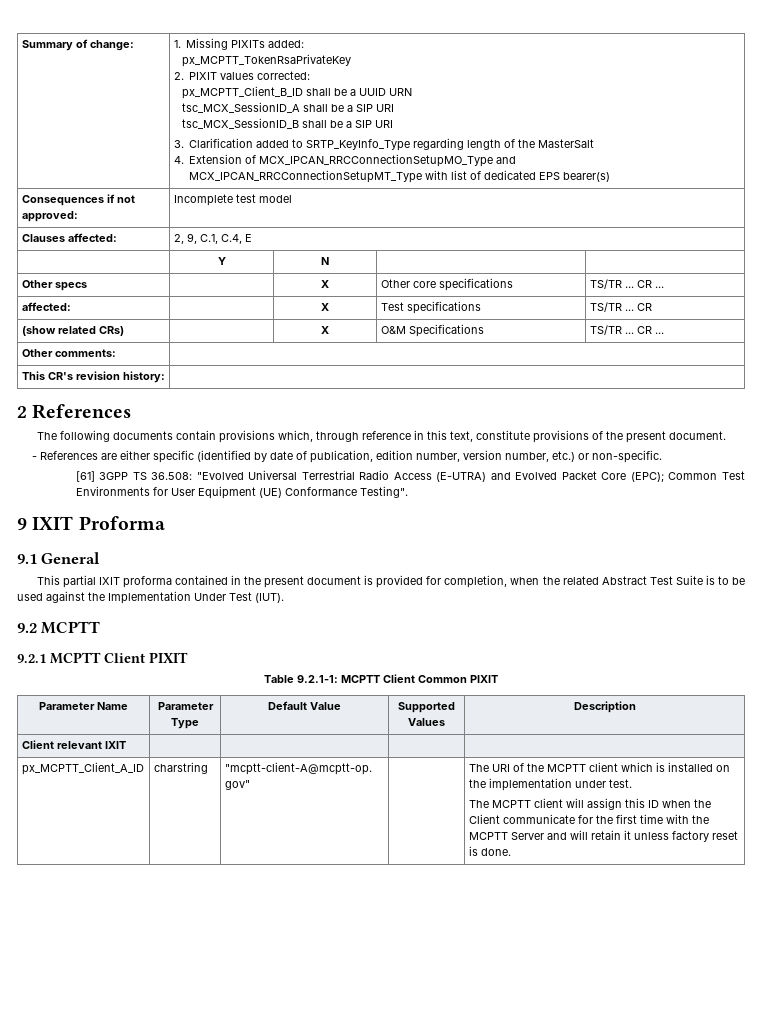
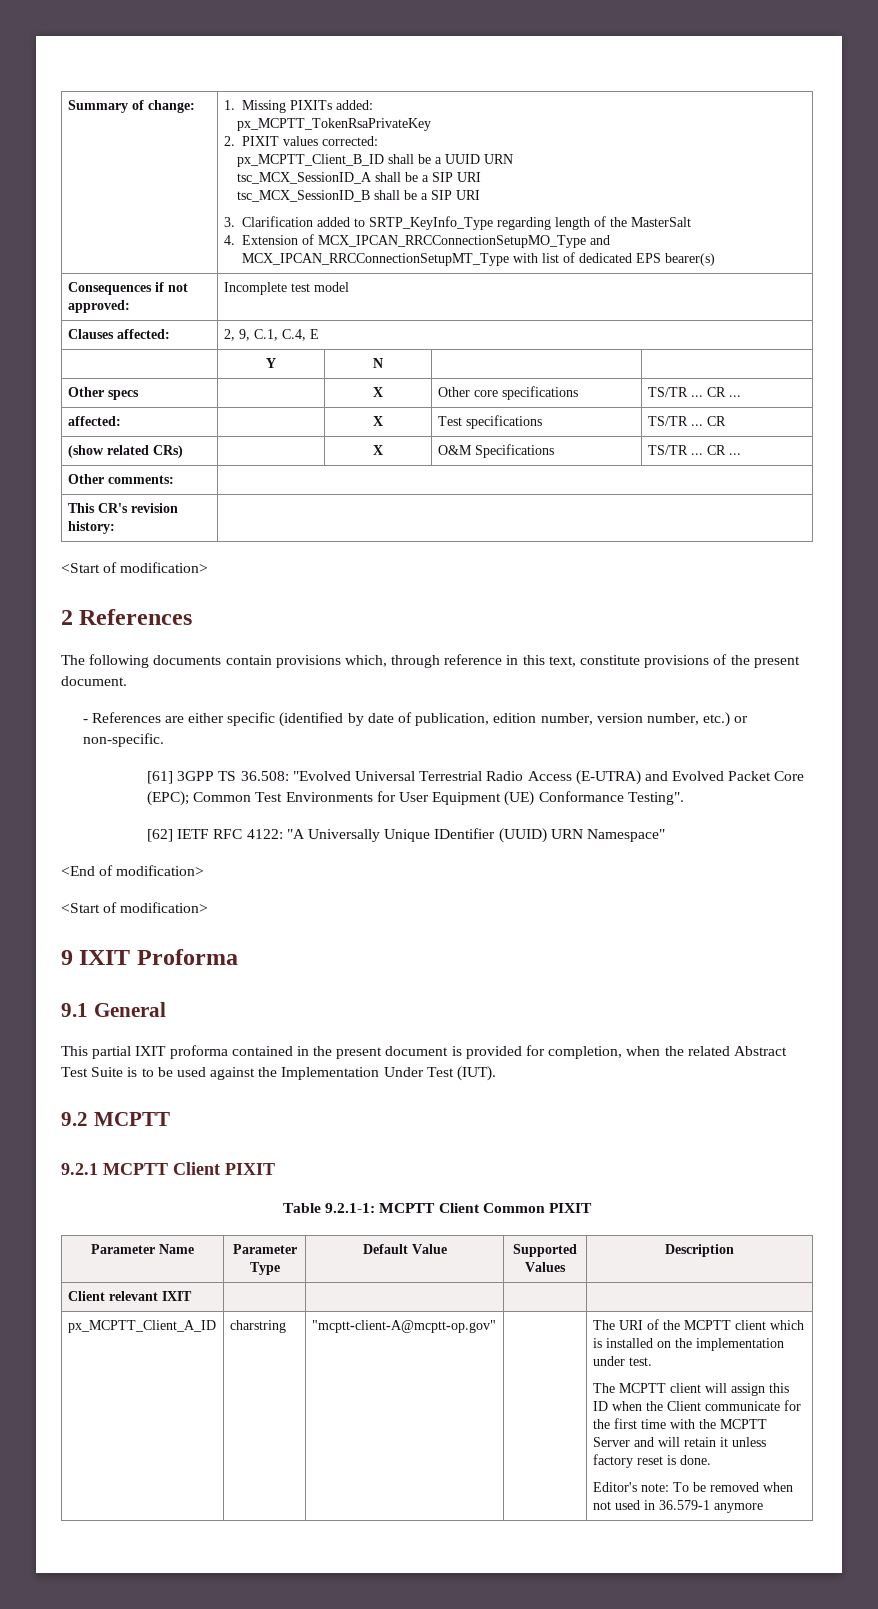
  This CR's revision history: |
+ <Start of modification>
+ [62] IETF RFC 4122: "A Universally Unique IDentifier (UUID) URN Namespace"
+ <End of modification>
+ <Start of modification>
+ Editor's note: To be removed when not used in 36.579-1 anymore

